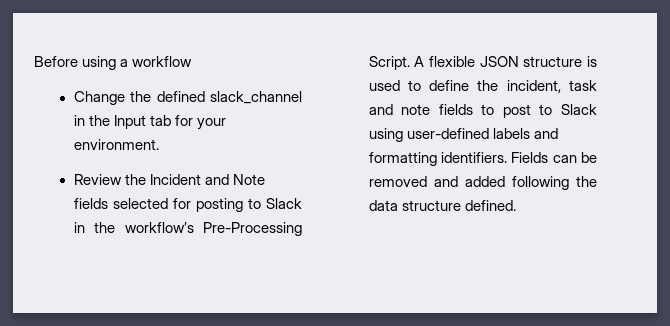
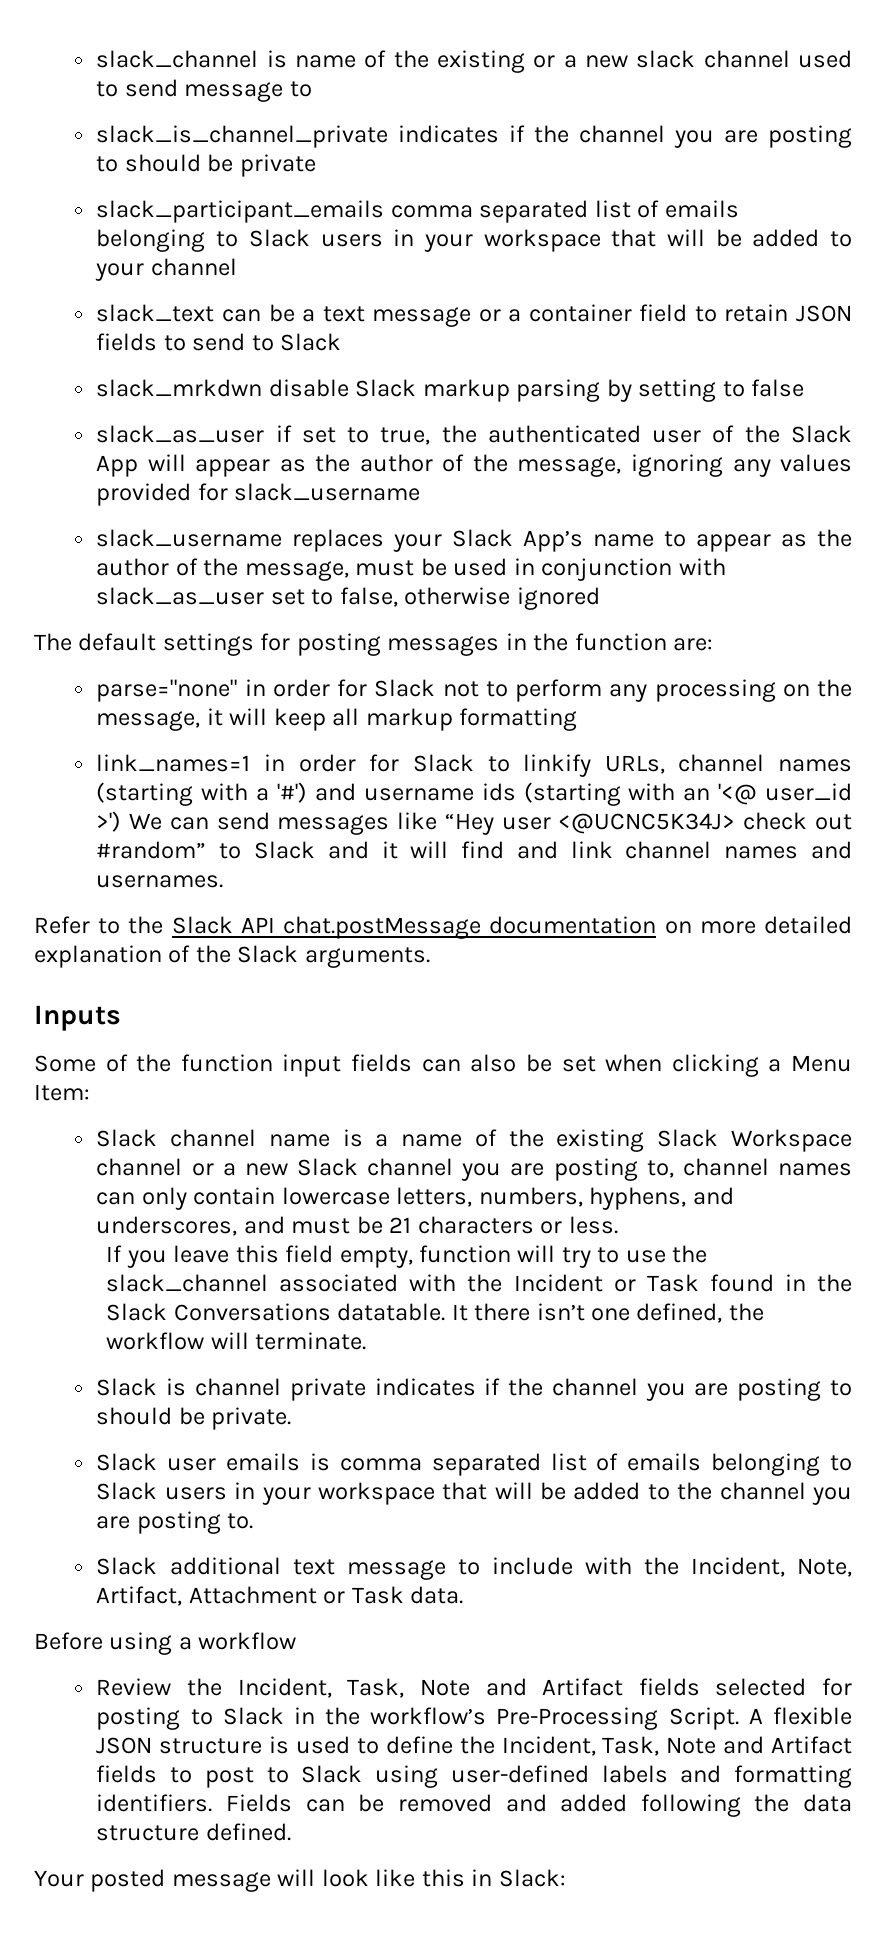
+ slack_channel is name of the existing or a new slack channel used to send message to
+ slack_is_channel_private indicates if the channel you are posting to should be private
+ slack_participant_emails comma separated list of emails belonging to Slack users in your workspace that will be added to your channel
+ slack_text can be a text message or a container field to retain JSON fields to send to Slack
+ slack_mrkdwn disable Slack markup parsing by setting to false
+ slack_as_user if set to true, the authenticated user of the Slack App will appear as the author of the message, ignoring any values provided for slack_username
+ slack_username replaces your Slack App’s name to appear as the author of the message, must be used in conjunction with slack_as_user set to false, otherwise ignored
+ The default settings for posting messages in the function are:
+ parse="none" in order for Slack not to perform any processing on the message, it will keep all markup formatting
+ link_names=1 in order for Slack to linkify URLs, channel names (starting with a '#') and username ids (starting with an '<@ user_id >') We can send messages like “Hey user <@UCNC5K34J> check out #random” to Slack and it will find and link channel names and usernames.
+ Refer to the Slack API chat.postMessage documentation on more detailed explanation of the Slack arguments.
+ Inputs
+ Some of the function input fields can also be set when clicking a Menu Item:
+ Slack channel name is a name of the existing Slack Workspace channel or a new Slack channel you are posting to, channel names can only contain lowercase letters, numbers, hyphens, and underscores, and must be 21 characters or less.
+ If you leave this field empty, function will try to use the slack_channel associated with the Incident or Task found in the Slack Conversations datatable. It there isn’t one defined, the workflow will terminate.
+ Slack is channel private indicates if the channel you are posting to should be private.
+ Slack user emails is comma separated list of emails belonging to Slack users in your workspace that will be added to the channel you are posting to.
+ Slack additional text message to include with the Incident, Note, Artifact, Attachment or Task data.
  Before using a workflow
- Change the defined slack_channel in the Input tab for your environment.
- Review the Incident and Note fields selected for posting to Slack in the workflow’s Pre-Processing Script.
+ Review the Incident, Task, Note and Artifact fields selected for posting to Slack in the workflow’s Pre-Processing Script.
- A flexible JSON structure is used to define the incident, task and note fields to post to Slack using user-defined labels and formatting identifiers.
+ A flexible JSON structure is used to define the Incident, Task, Note and Artifact fields to post to Slack using user-defined labels and formatting identifiers.
+ Your posted message will look like this in Slack:

